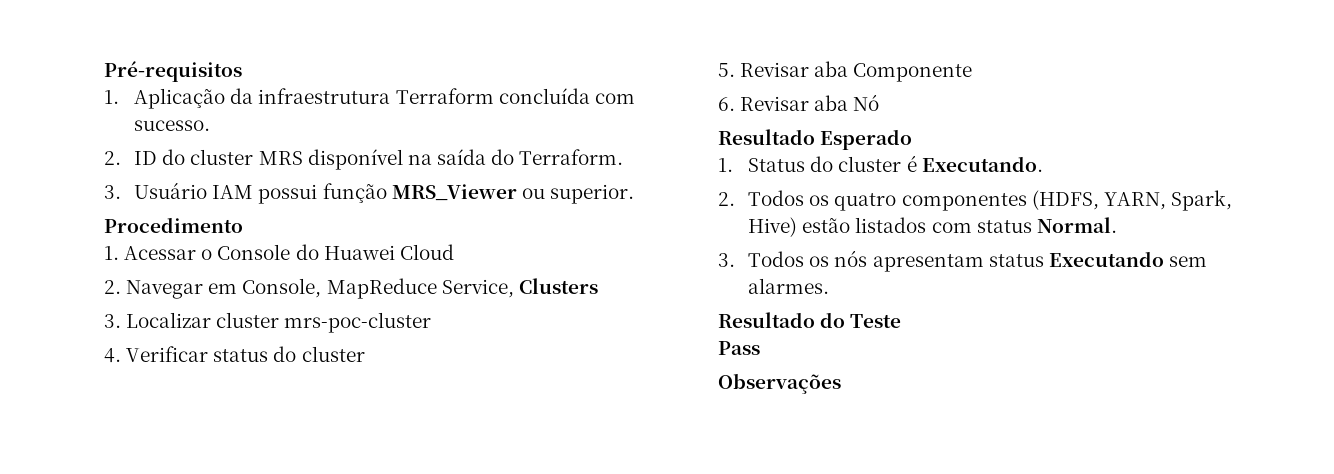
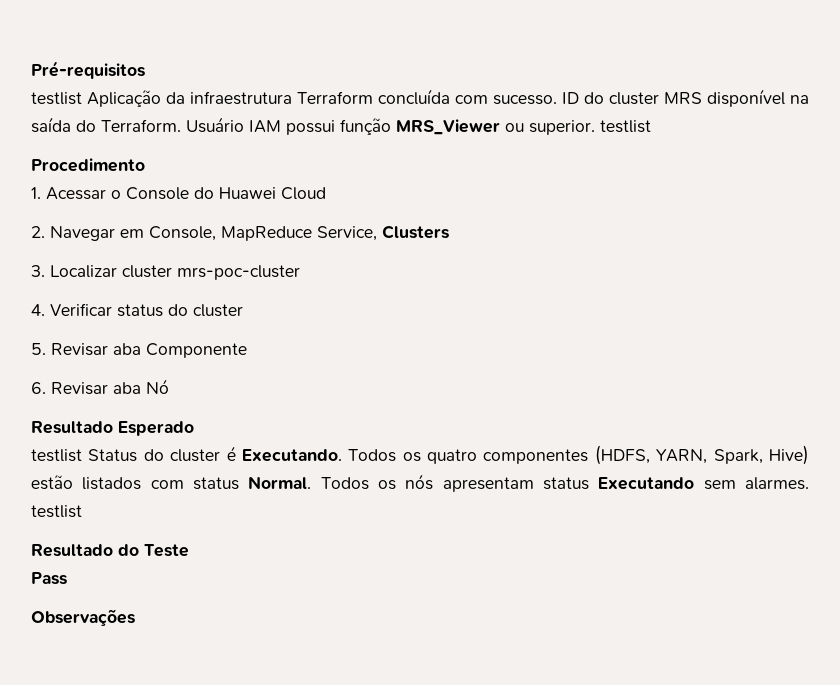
- 1. Aplicação da infraestrutura Terraform concluída com sucesso.
- 2. ID do cluster MRS disponível na saída do Terraform.
- 3. Usuário IAM possui função MRS_Viewer ou superior.
+ testlist Aplicação da infraestrutura Terraform concluída com sucesso. ID do cluster MRS disponível na saída do Terraform. Usuário IAM possui função MRS_Viewer ou superior. testlist
- 1. Status do cluster é Executando.
- 2. Todos os quatro componentes (HDFS, YARN, Spark, Hive) estão listados com status Normal.
- 3. Todos os nós apresentam status Executando sem alarmes.
+ testlist Status do cluster é Executando. Todos os quatro componentes (HDFS, YARN, Spark, Hive) estão listados com status Normal. Todos os nós apresentam status Executando sem alarmes. testlist

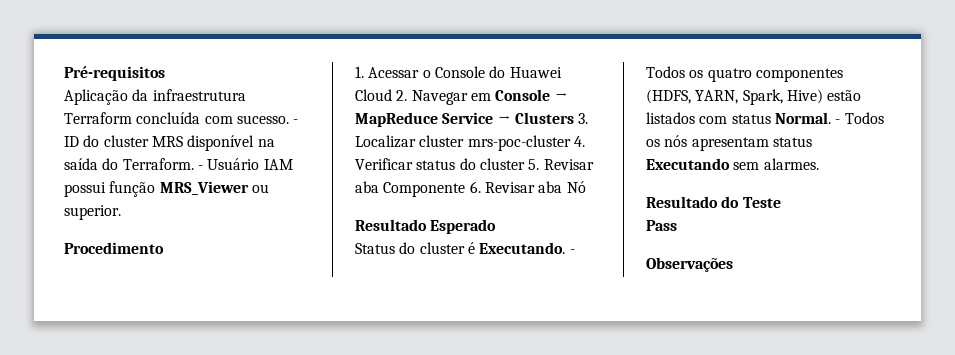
- testlist Aplicação da infraestrutura Terraform concluída com sucesso.
+ Aplicação da infraestrutura Terraform concluída com sucesso.
- ID do cluster MRS disponível na saída do Terraform.
+ - ID do cluster MRS disponível na saída do Terraform.
- Usuário IAM possui função MRS_Viewer ou superior. testlist
+ - Usuário IAM possui função MRS_Viewer ou superior.
- 1. Acessar o Console do Huawei Cloud
- 2. Navegar em Console, MapReduce Service, Clusters
- 3. Localizar cluster mrs-poc-cluster
- 4. Verificar status do cluster
- 5. Revisar aba Componente
- 6. Revisar aba Nó
+ 1. Acessar o Console do Huawei Cloud 2. Navegar em Console → MapReduce Service → Clusters 3. Localizar cluster mrs-poc-cluster 4. Verificar status do cluster 5. Revisar aba Componente 6. Revisar aba Nó
- testlist Status do cluster é Executando.
+ Status do cluster é Executando.
- Todos os quatro componentes (HDFS, YARN, Spark, Hive) estão listados com status Normal.
+ - Todos os quatro componentes (HDFS, YARN, Spark, Hive) estão listados com status Normal.
- Todos os nós apresentam status Executando sem alarmes. testlist
+ - Todos os nós apresentam status Executando sem alarmes.

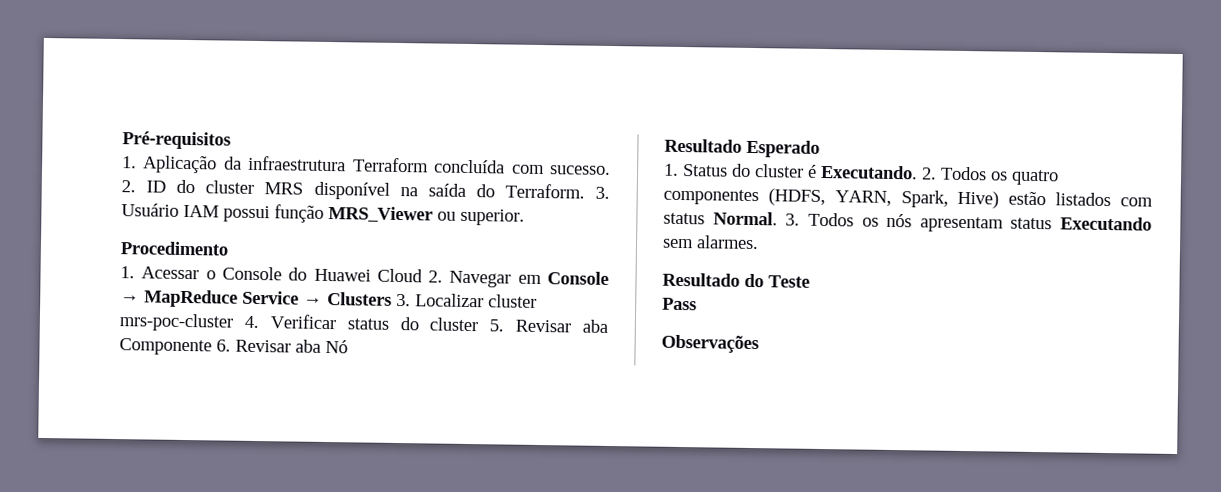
- Aplicação da infraestrutura Terraform concluída com sucesso.
+ 1. Aplicação da infraestrutura Terraform concluída com sucesso.
- - ID do cluster MRS disponível na saída do Terraform.
+ 2. ID do cluster MRS disponível na saída do Terraform.
- - Usuário IAM possui função MRS_Viewer ou superior.
+ 3. Usuário IAM possui função MRS_Viewer ou superior.
- Status do cluster é Executando.
+ 1. Status do cluster é Executando.
- - Todos os quatro componentes (HDFS, YARN, Spark, Hive) estão listados com status Normal.
+ 2. Todos os quatro componentes (HDFS, YARN, Spark, Hive) estão listados com status Normal.
- - Todos os nós apresentam status Executando sem alarmes.
+ 3. Todos os nós apresentam status Executando sem alarmes.

